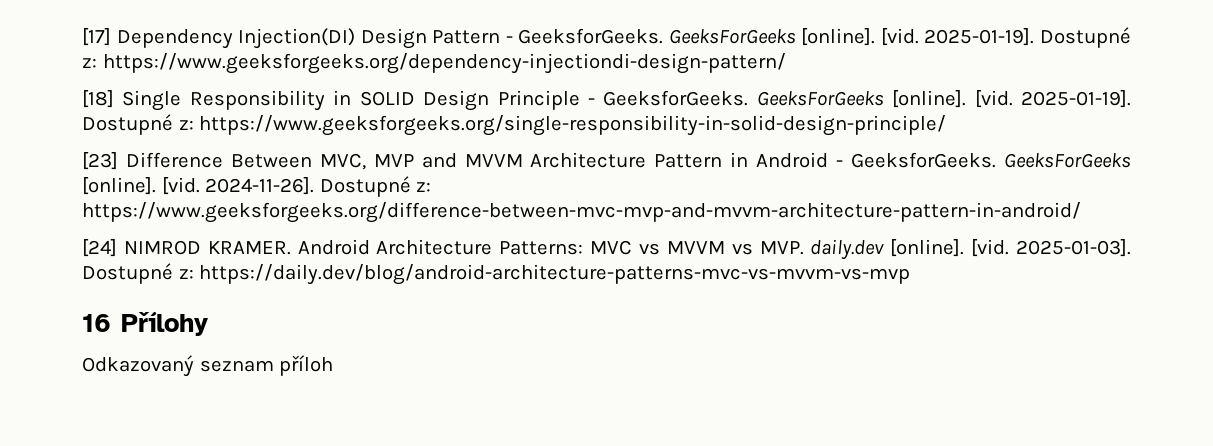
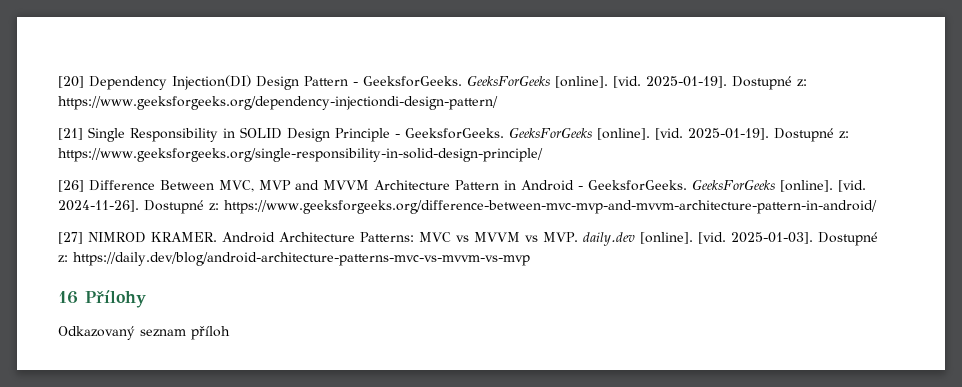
- [17] Dependency Injection(DI) Design Pattern - GeeksforGeeks.
+ [20] Dependency Injection(DI) Design Pattern - GeeksforGeeks.
- [18] Single Responsibility in SOLID Design Principle - GeeksforGeeks.
+ [21] Single Responsibility in SOLID Design Principle - GeeksforGeeks.
- [23] Difference Between MVC, MVP and MVVM Architecture Pattern in Android - GeeksforGeeks.
+ [26] Difference Between MVC, MVP and MVVM Architecture Pattern in Android - GeeksforGeeks.
- [24] NIMROD KRAMER.
+ [27] NIMROD KRAMER.

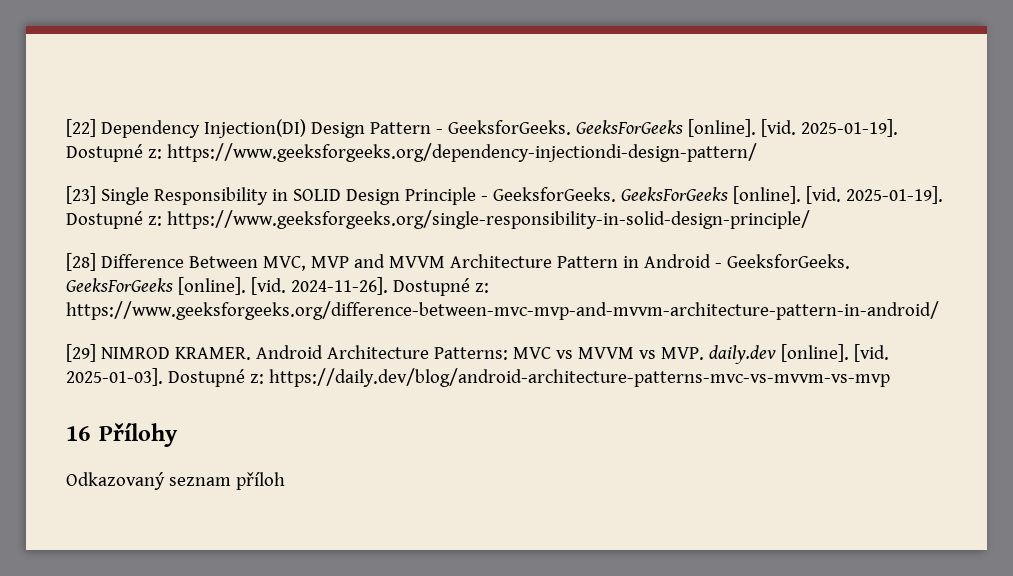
- [20] Dependency Injection(DI) Design Pattern - GeeksforGeeks.
+ [22] Dependency Injection(DI) Design Pattern - GeeksforGeeks.
- [21] Single Responsibility in SOLID Design Principle - GeeksforGeeks.
+ [23] Single Responsibility in SOLID Design Principle - GeeksforGeeks.
- [26] Difference Between MVC, MVP and MVVM Architecture Pattern in Android - GeeksforGeeks.
+ [28] Difference Between MVC, MVP and MVVM Architecture Pattern in Android - GeeksforGeeks.
- [27] NIMROD KRAMER.
+ [29] NIMROD KRAMER.

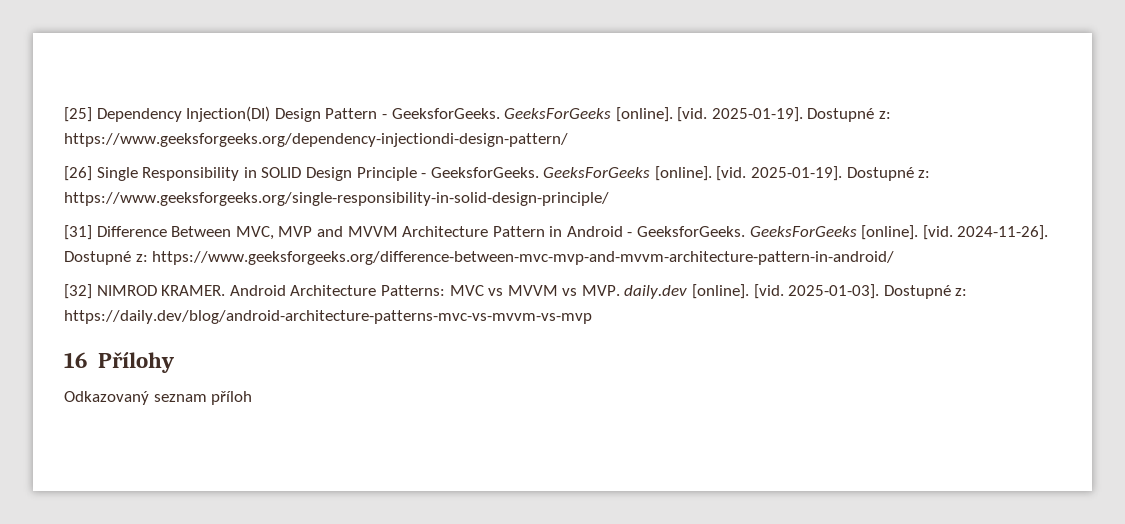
- [22] Dependency Injection(DI) Design Pattern - GeeksforGeeks.
+ [25] Dependency Injection(DI) Design Pattern - GeeksforGeeks.
- [23] Single Responsibility in SOLID Design Principle - GeeksforGeeks.
+ [26] Single Responsibility in SOLID Design Principle - GeeksforGeeks.
- [28] Difference Between MVC, MVP and MVVM Architecture Pattern in Android - GeeksforGeeks.
+ [31] Difference Between MVC, MVP and MVVM Architecture Pattern in Android - GeeksforGeeks.
- [29] NIMROD KRAMER.
+ [32] NIMROD KRAMER.

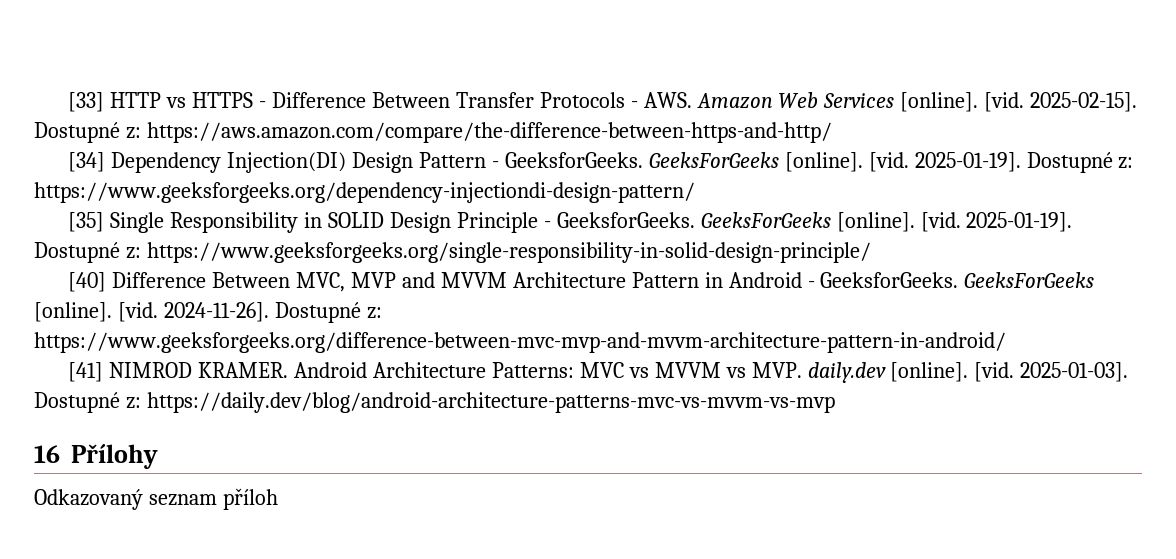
- [25] Dependency Injection(DI) Design Pattern - GeeksforGeeks.
+ [33] HTTP vs HTTPS - Difference Between Transfer Protocols - AWS. Amazon Web Services [online]. [vid. 2025-02-15]. Dostupné z: https://aws.amazon.com/compare/the-difference-between-https-and-http/
+ [34] Dependency Injection(DI) Design Pattern - GeeksforGeeks.
- [26] Single Responsibility in SOLID Design Principle - GeeksforGeeks.
+ [35] Single Responsibility in SOLID Design Principle - GeeksforGeeks.
- [31] Difference Between MVC, MVP and MVVM Architecture Pattern in Android - GeeksforGeeks.
+ [40] Difference Between MVC, MVP and MVVM Architecture Pattern in Android - GeeksforGeeks.
- [32] NIMROD KRAMER.
+ [41] NIMROD KRAMER.

